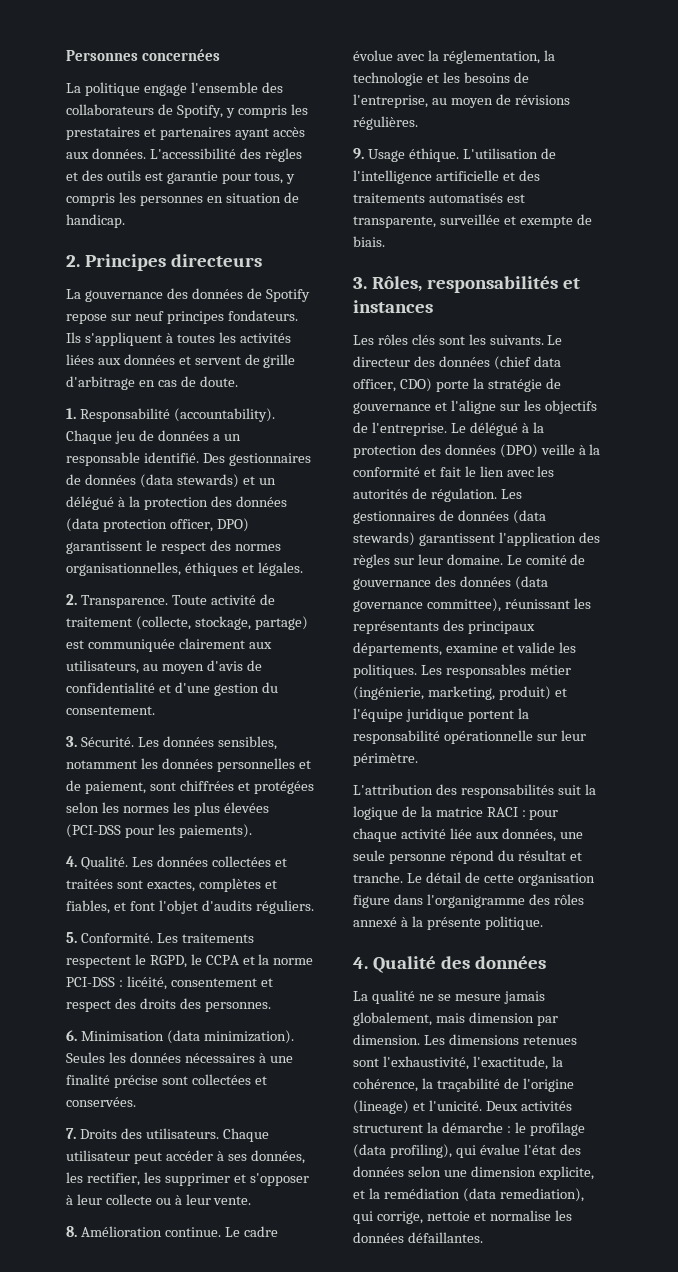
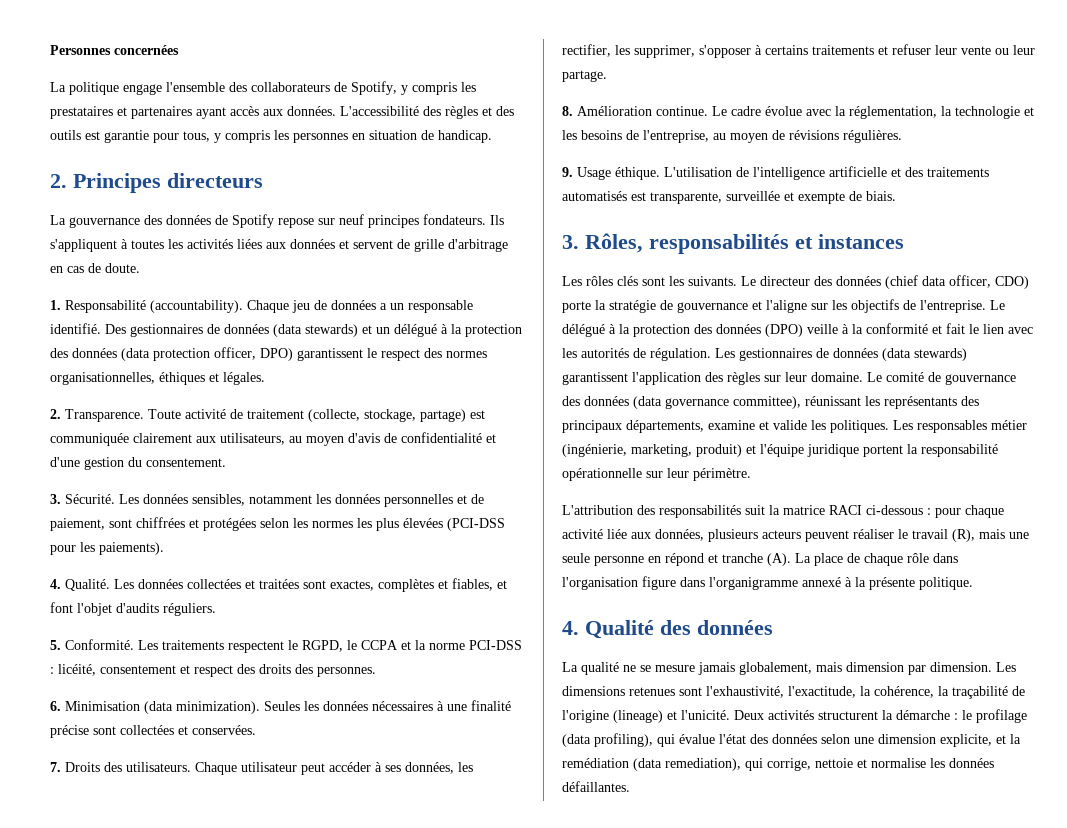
- Chaque utilisateur peut accéder à ses données, les rectifier, les supprimer et s'opposer à leur collecte ou à leur vente.
+ Chaque utilisateur peut accéder à ses données, les rectifier, les supprimer, s'opposer à certains traitements et refuser leur vente ou leur partage.
- L'attribution des responsabilités suit la logique de la matrice RACI : pour chaque activité liée aux données, une seule personne répond du résultat et tranche. Le détail de cette organisation figure dans l'organigramme des rôles annexé à la présente politique.
+ L'attribution des responsabilités suit la matrice RACI ci-dessous : pour chaque activité liée aux données, plusieurs acteurs peuvent réaliser le travail (R), mais une seule personne en répond et tranche (A). La place de chaque rôle dans l'organisation figure dans l'organigramme annexé à la présente politique.

